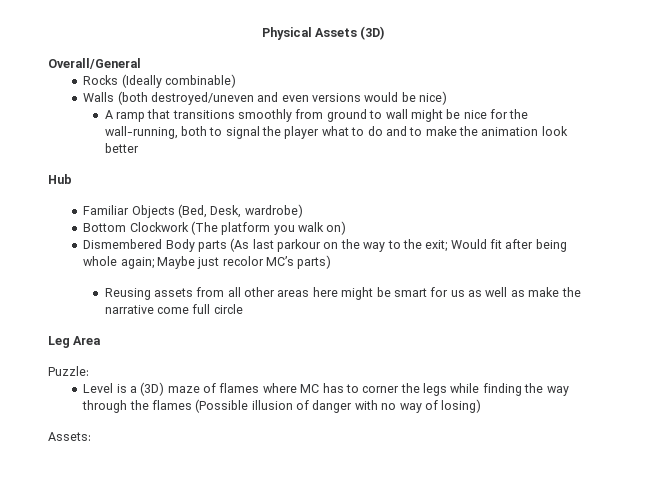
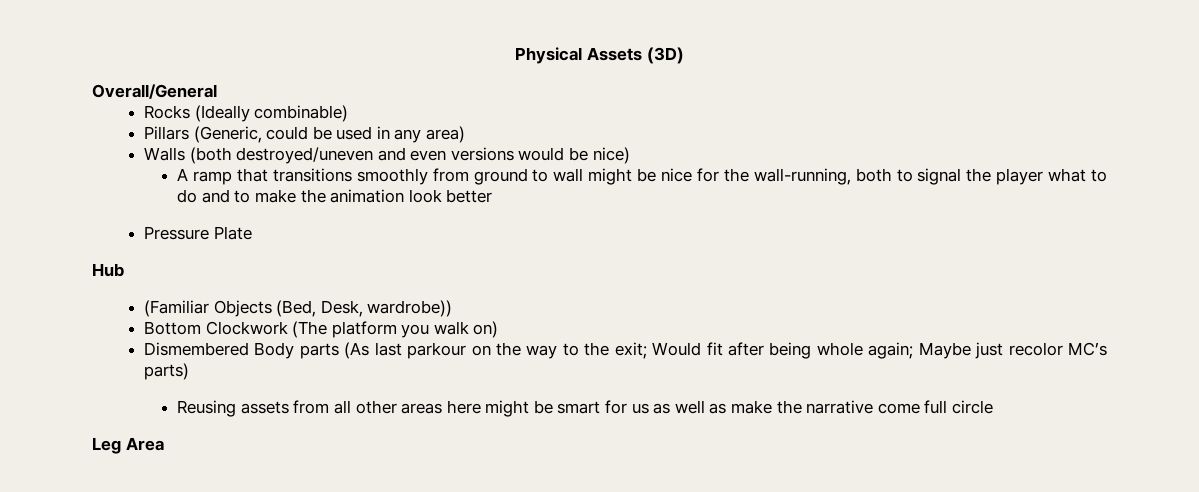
+ Pillars (Generic, could be used in any area)
+ Pressure Plate
- Familiar Objects (Bed, Desk, wardrobe)
+ (Familiar Objects (Bed, Desk, wardrobe))
- Puzzle:
- Level is a (3D) maze of flames where MC has to corner the legs while finding the way through the flames (Possible illusion of danger with no way of losing)
- Assets:

